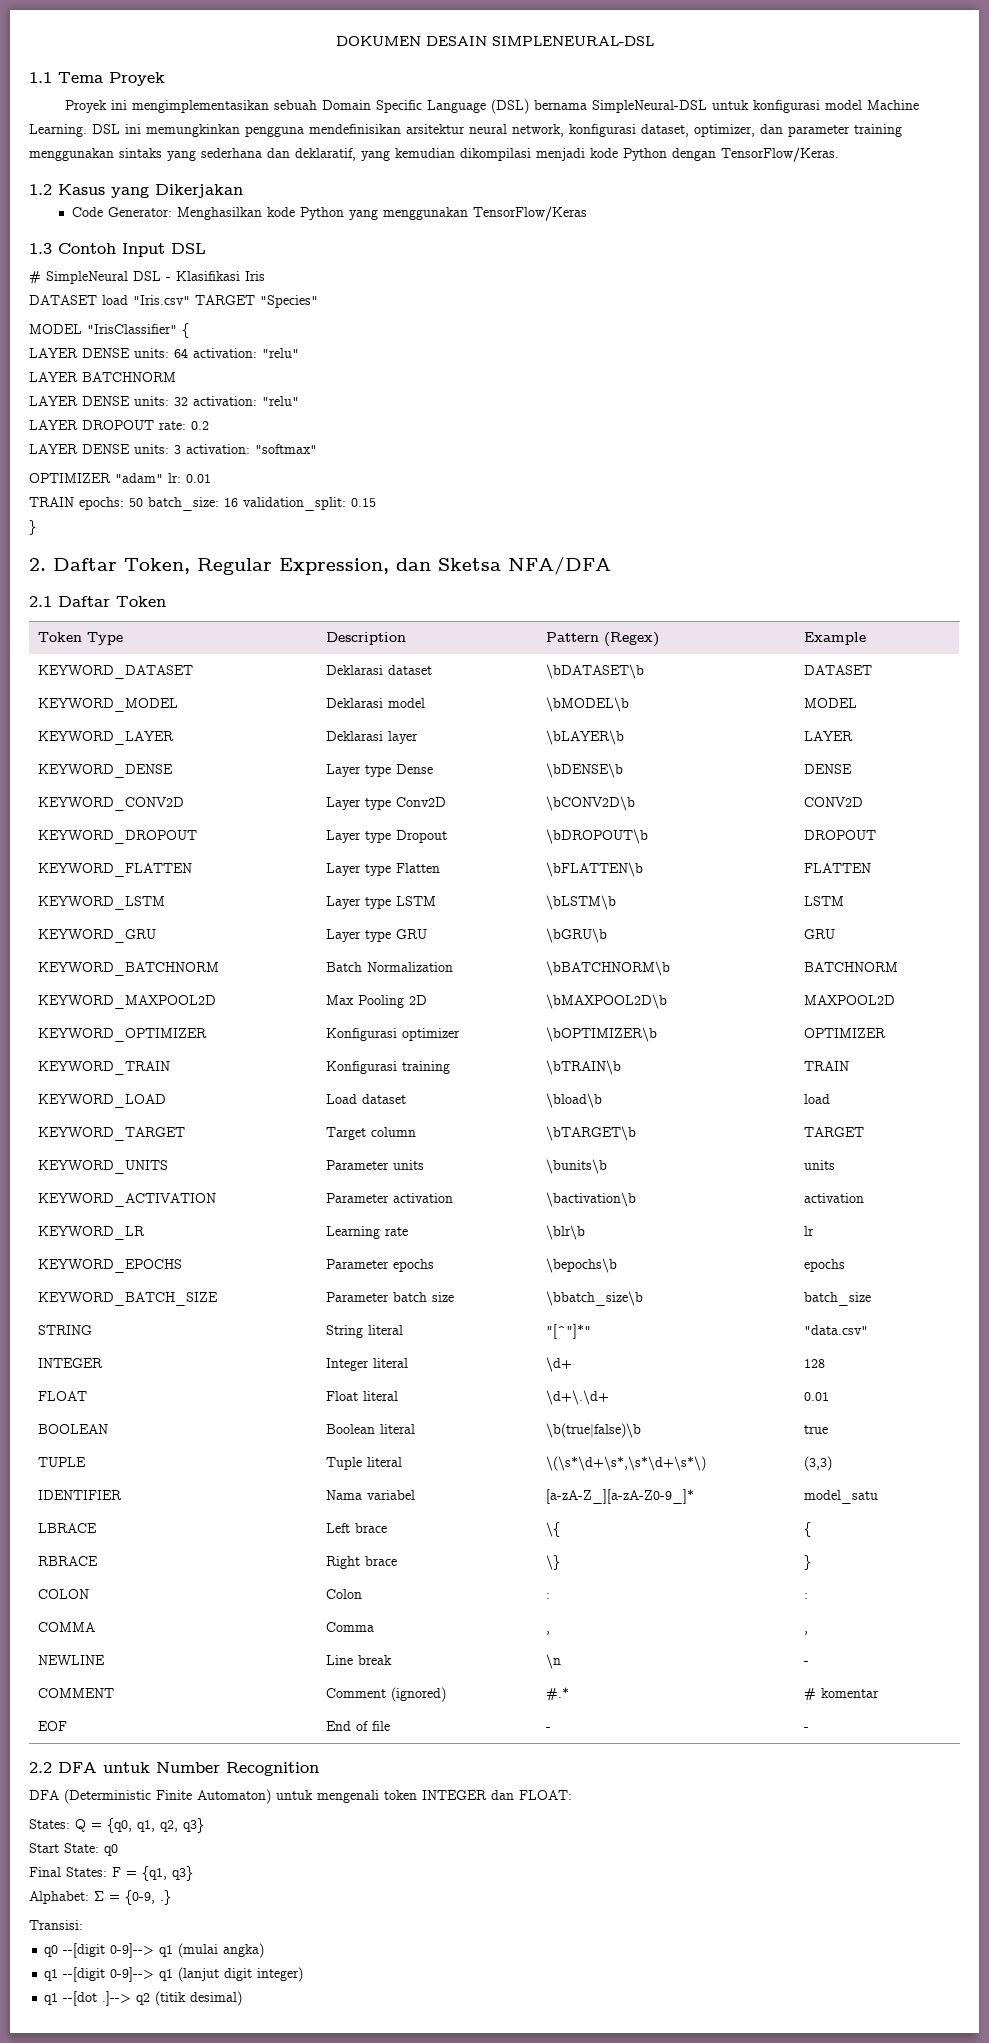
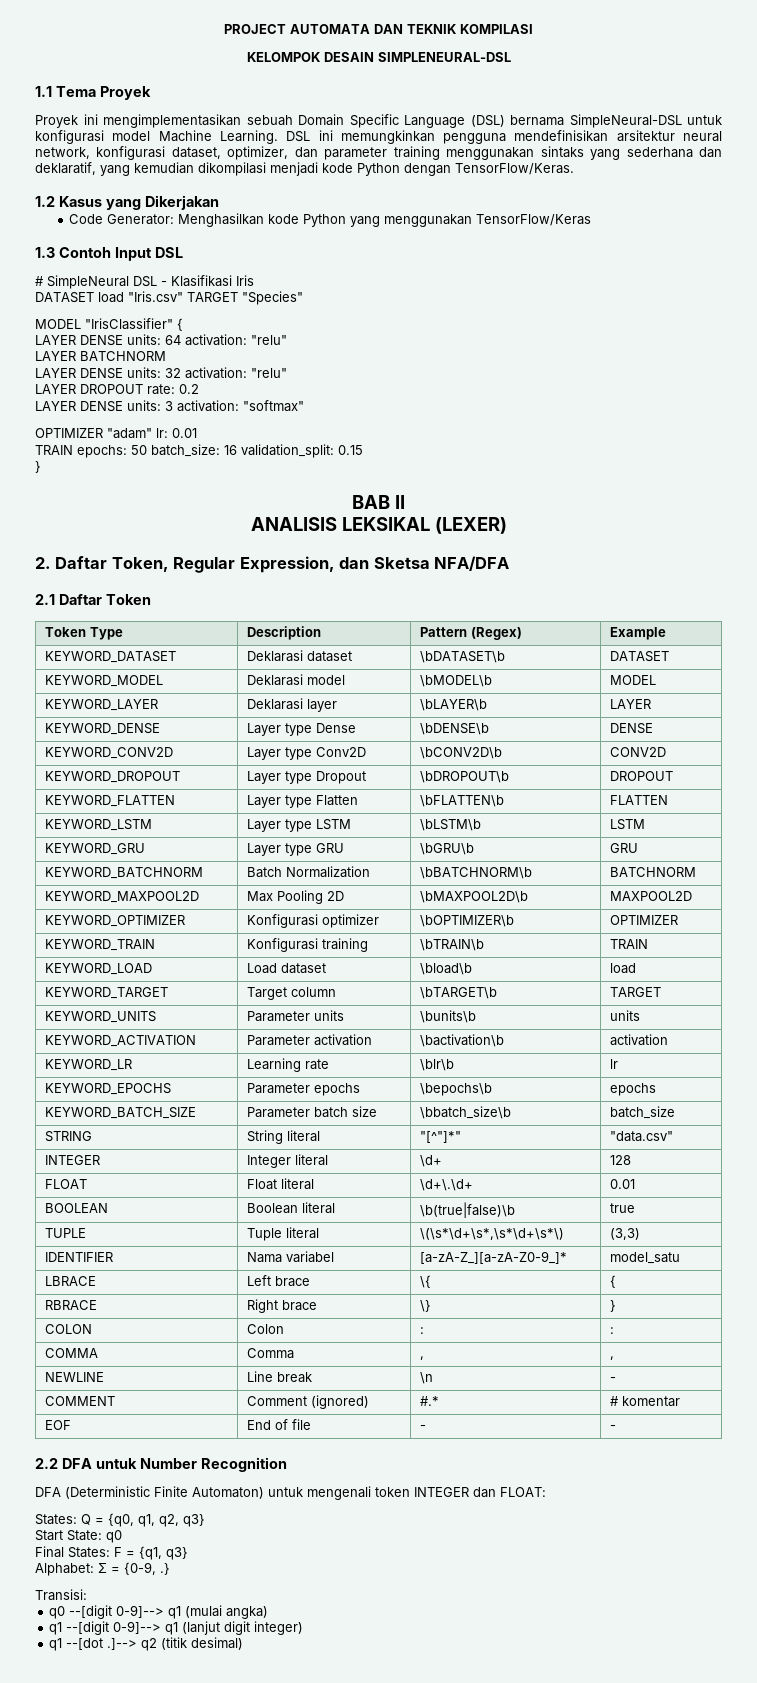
- DOKUMEN DESAIN SIMPLENEURAL-DSL
+ PROJECT AUTOMATA DAN TEKNIK KOMPILASI
+ KELOMPOK DESAIN SIMPLENEURAL-DSL
+ BAB II
+ ANALISIS LEKSIKAL (LEXER)

